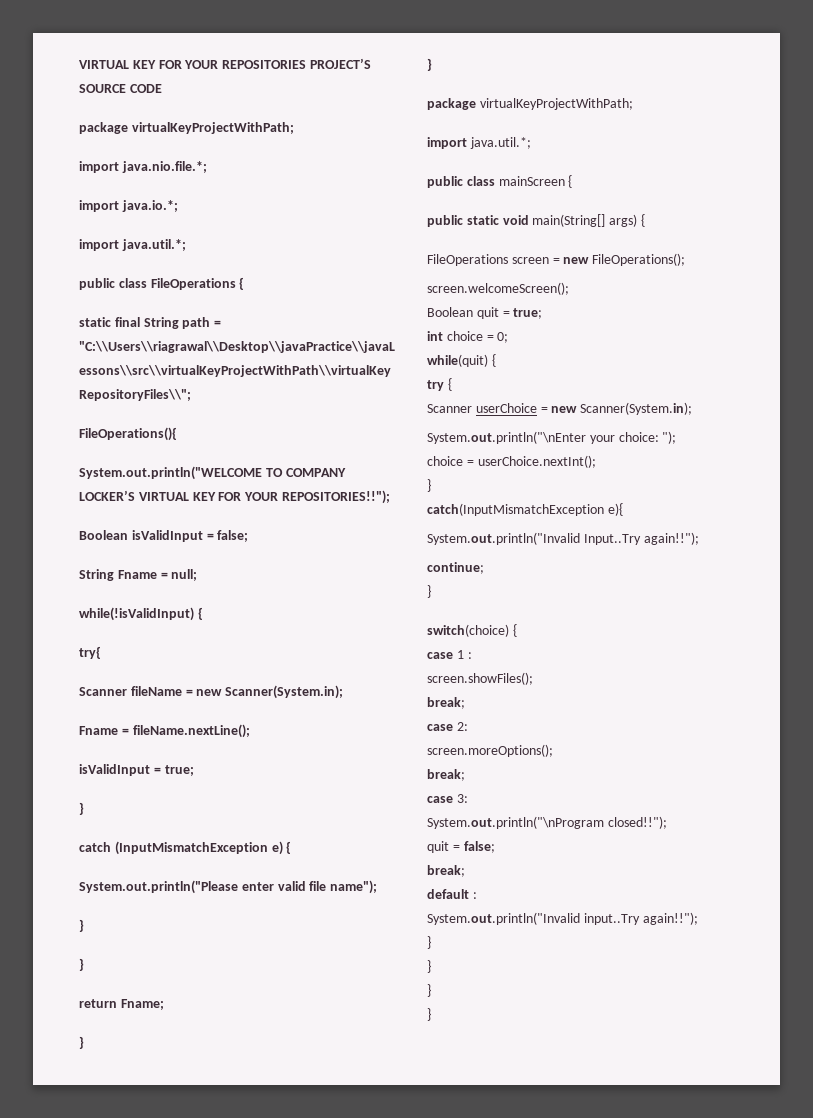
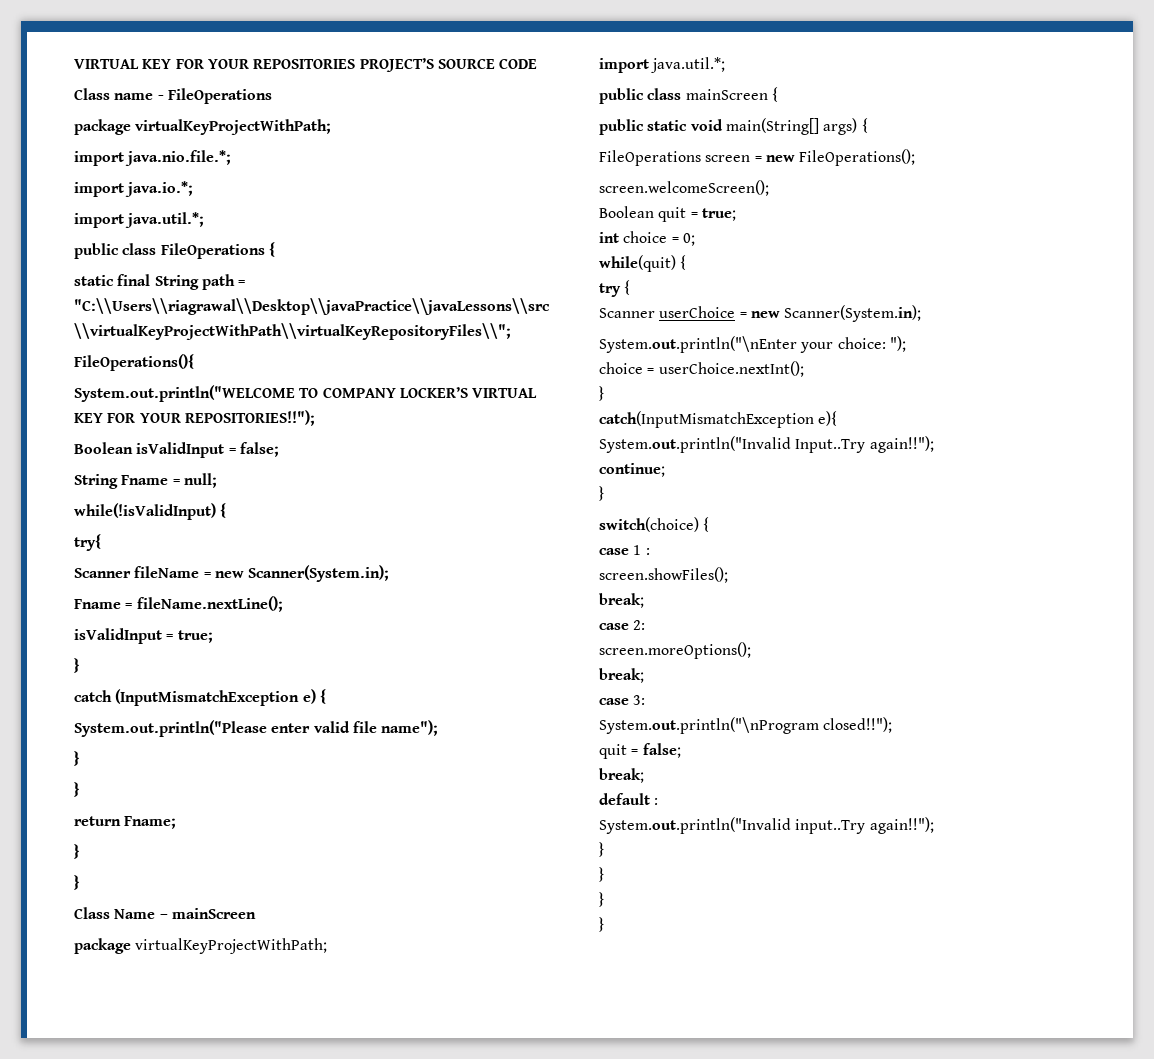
+ Class name - FileOperations
+ Class Name – mainScreen

